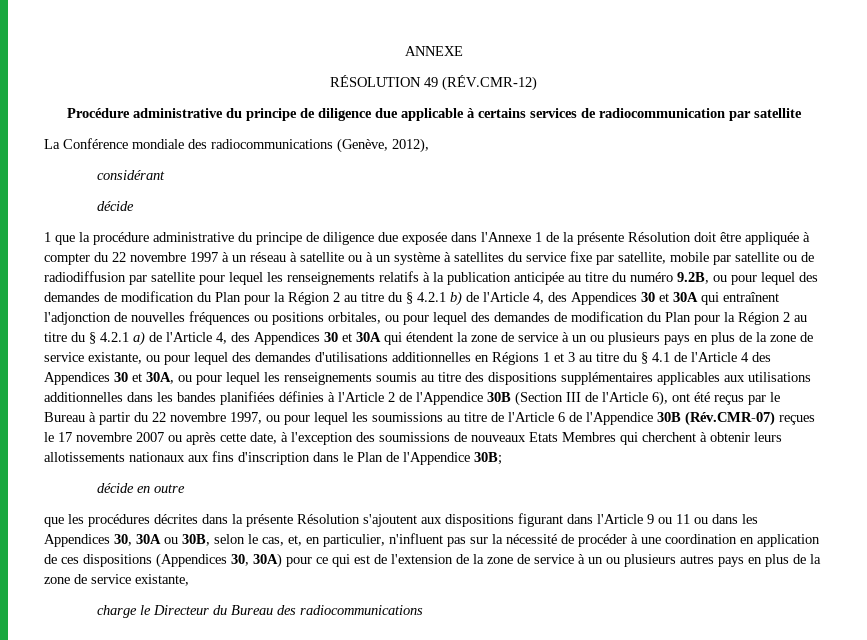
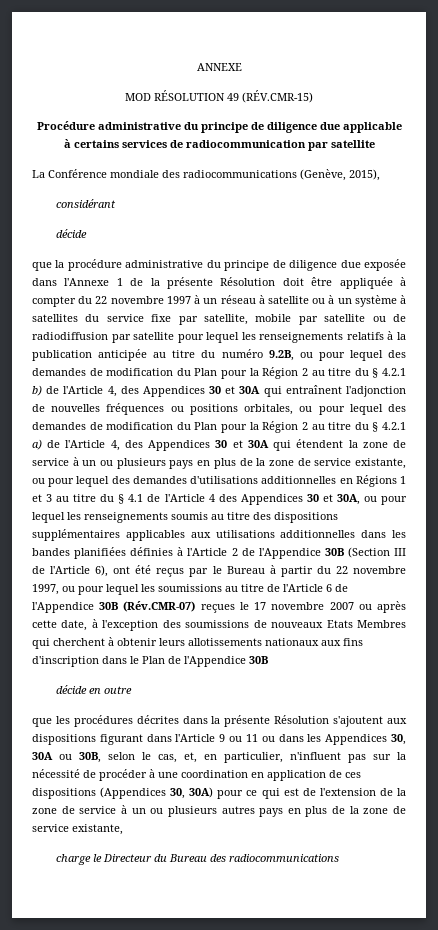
- RÉSOLUTION 49 (RÉV.CMR-12)
+ MOD RÉSOLUTION 49 (RÉV.CMR-15)
- La Conférence mondiale des radiocommunications (Genève, 2012),
+ La Conférence mondiale des radiocommunications (Genève, 2015),
- 1 que la procédure administrative du principe de diligence due exposée dans l'Annexe 1 de la présente Résolution doit être appliquée à compter du 22 novembre 1997 à un réseau à satellite ou à un système à satellites du service fixe par satellite, mobile par satellite ou de radiodiffusion par satellite pour lequel les renseignements relatifs à la publication anticipée au titre du numéro 9.2B, ou pour lequel des demandes de modification du Plan pour la Région 2 au titre du § 4.2.1 b) de l'Article 4, des Appendices 30 et 30A qui entraînent l'adjonction de nouvelles fréquences ou positions orbitales, ou pour lequel des demandes de modification du Plan pour la Région 2 au titre du § 4.2.1 a) de l'Article 4, des Appendices 30 et 30A qui étendent la zone de service à un ou plusieurs pays en plus de la zone de service existante, ou pour lequel des demandes d'utilisations additionnelles en Régions 1 et 3 au titre du § 4.1 de l'Article 4 des Appendices 30 et 30A, ou pour lequel les renseignements soumis au titre des dispositions supplémentaires applicables aux utilisations additionnelles dans les bandes planifiées définies à l'Article 2 de l'Appendice 30B (Section III de l'Article 6), ont été reçus par le Bureau à partir du 22 novembre 1997, ou pour lequel les soumissions au titre de l'Article 6 de l'Appendice 30B (Rév.CMR-07) reçues le 17 novembre 2007 ou après cette date, à l'exception des soumissions de nouveaux Etats Membres qui cherchent à obtenir leurs allotissements nationaux aux fins d'inscription dans le Plan de l'Appendice 30B;
+ que la procédure administrative du principe de diligence due exposée dans l'Annexe 1 de la présente Résolution doit être appliquée à compter du 22 novembre 1997 à un réseau à satellite ou à un système à satellites du service fixe par satellite, mobile par satellite ou de radiodiffusion par satellite pour lequel les renseignements relatifs à la publication anticipée au titre du numéro 9.2B, ou pour lequel des demandes de modification du Plan pour la Région 2 au titre du § 4.2.1 b) de l'Article 4, des Appendices 30 et 30A qui entraînent l'adjonction de nouvelles fréquences ou positions orbitales, ou pour lequel des demandes de modification du Plan pour la Région 2 au titre du § 4.2.1 a) de l'Article 4, des Appendices 30 et 30A qui étendent la zone de service à un ou plusieurs pays en plus de la zone de service existante, ou pour lequel des demandes d'utilisations additionnelles en Régions 1 et 3 au titre du § 4.1 de l'Article 4 des Appendices 30 et 30A, ou pour lequel les renseignements soumis au titre des dispositions supplémentaires applicables aux utilisations additionnelles dans les bandes planifiées définies à l'Article 2 de l'Appendice 30B (Section III de l'Article 6), ont été reçus par le Bureau à partir du 22 novembre 1997, ou pour lequel les soumissions au titre de l'Article 6 de l'Appendice 30B (Rév.CMR-07) reçues le 17 novembre 2007 ou après cette date, à l'exception des soumissions de nouveaux Etats Membres qui cherchent à obtenir leurs allotissements nationaux aux fins d'inscription dans le Plan de l'Appendice 30B

